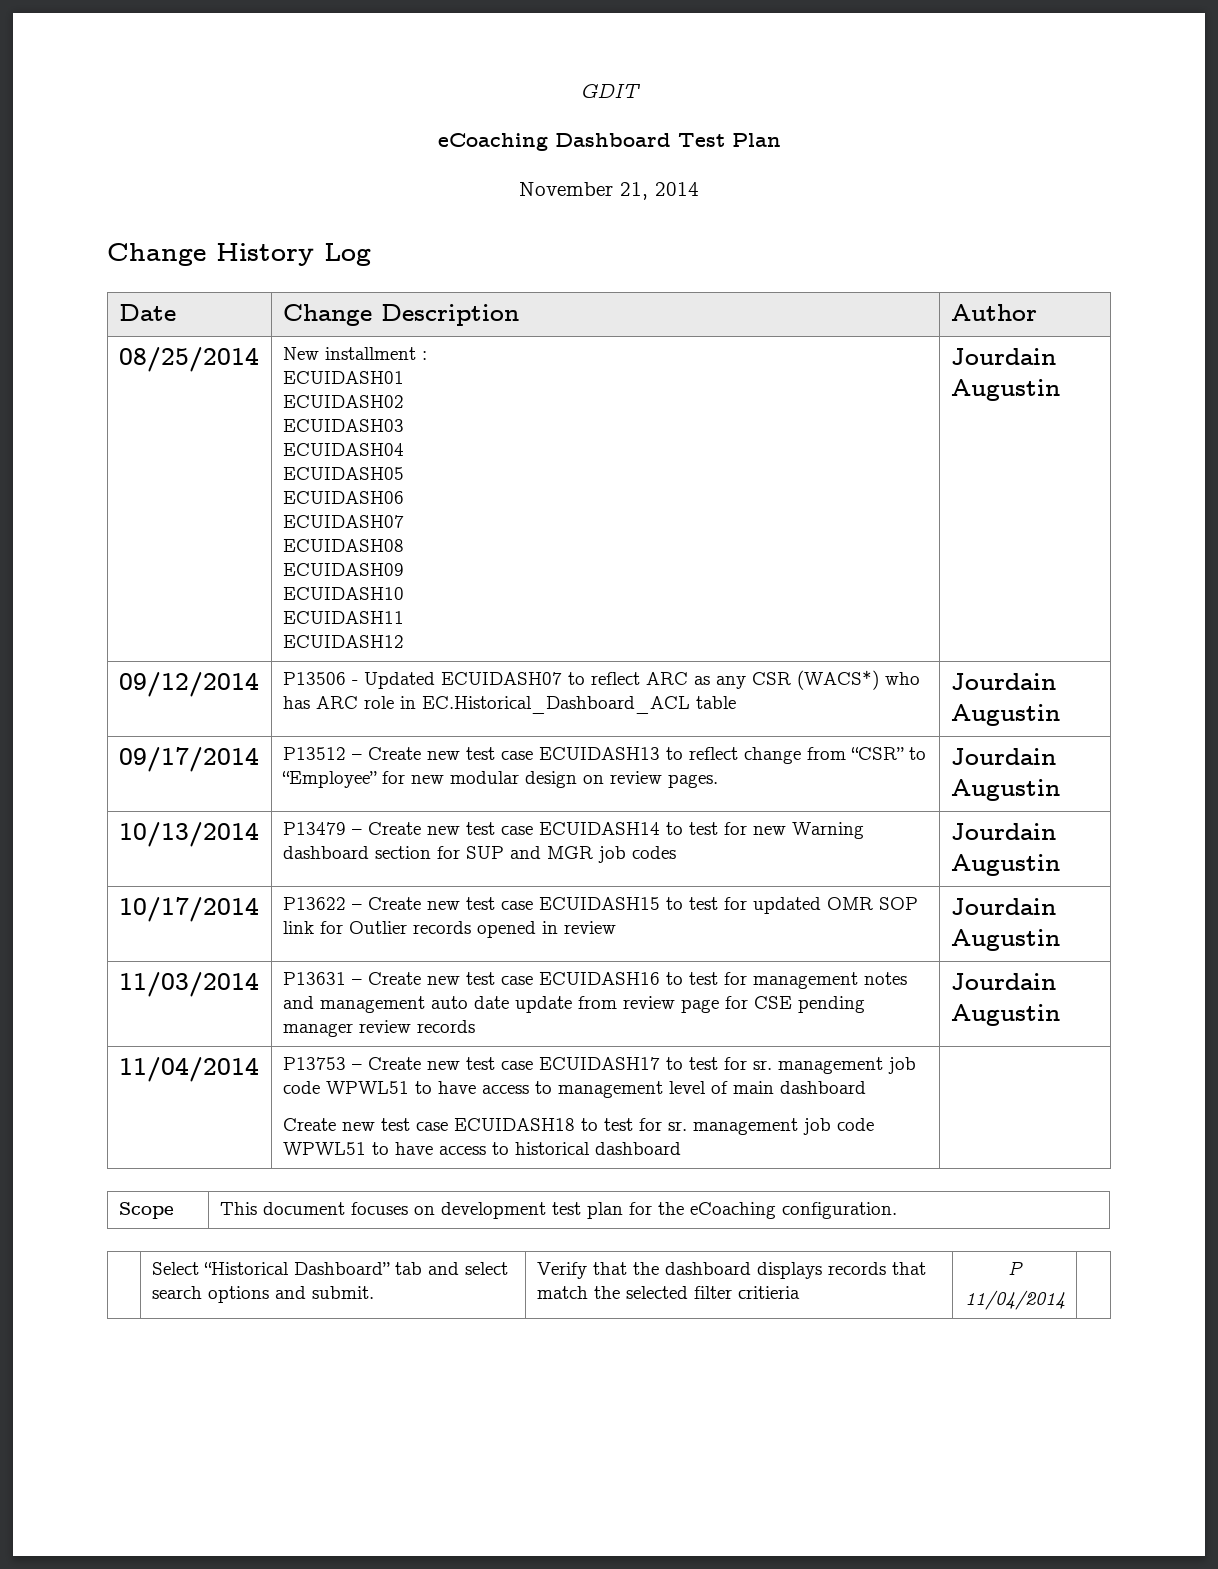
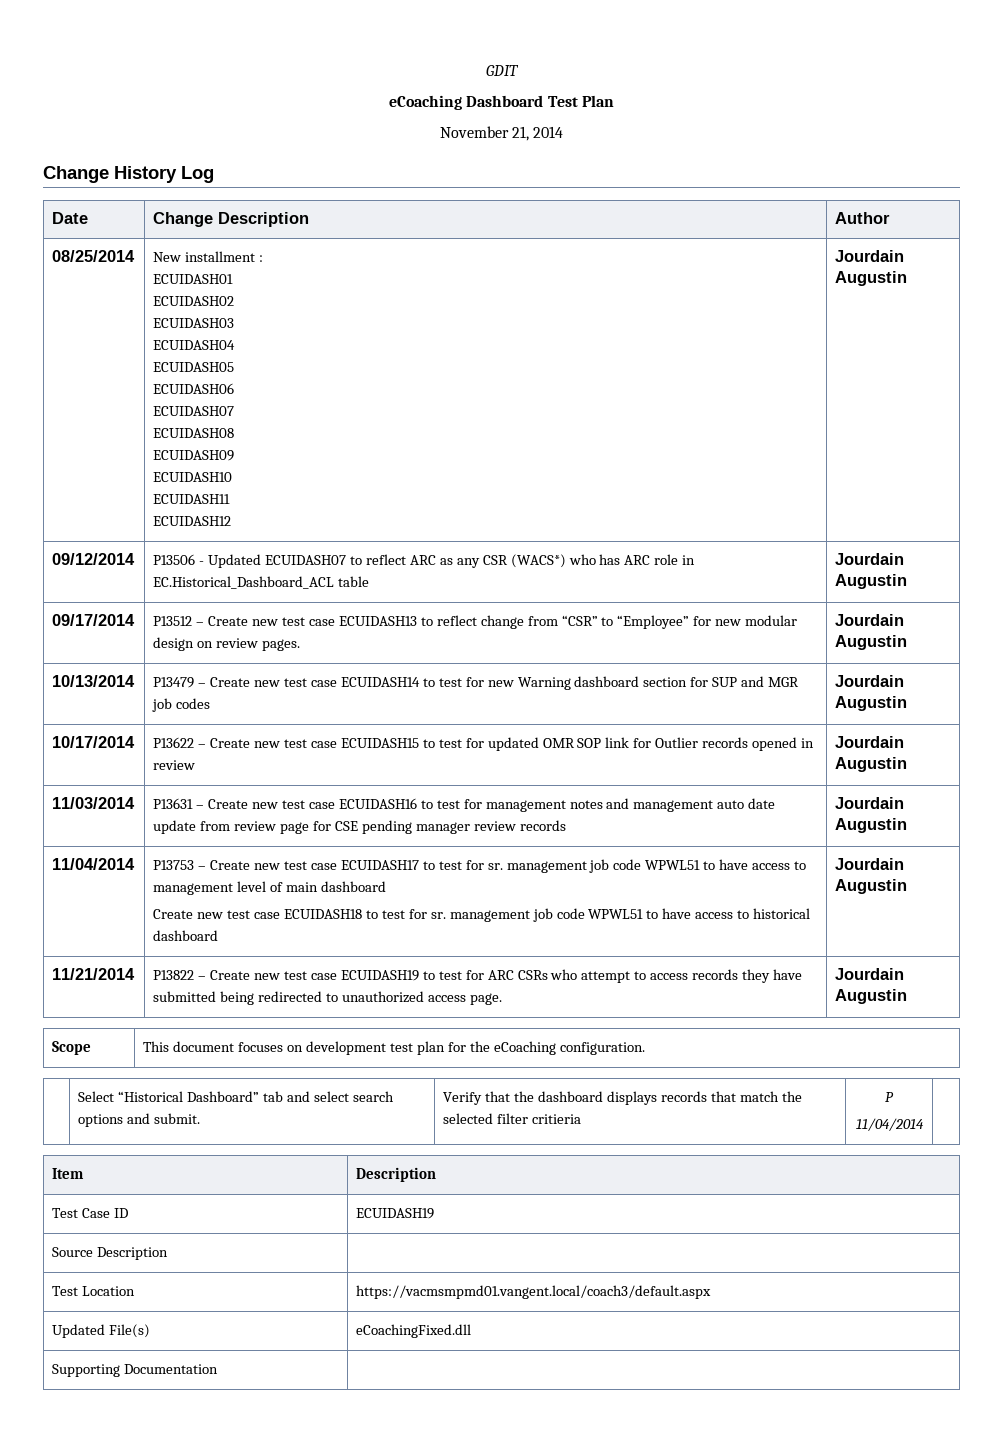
- Create new test case ECUIDASH18 to test for sr. management job code WPWL51 to have access to historical dashboard
+ Create new test case ECUIDASH18 to test for sr. management job code WPWL51 to have access to historical dashboard | Jourdain Augustin
+ 11/21/2014 | P13822 – Create new test case ECUIDASH19 to test for ARC CSRs who attempt to access records they have submitted being redirected to unauthorized access page. | Jourdain Augustin
+ Item | Description
+ Test Case ID | ECUIDASH19
+ Source Description |
+ Test Location | https://vacmsmpmd01.vangent.local/coach3/default.aspx
+ Updated File(s) | eCoachingFixed.dll
+ Supporting Documentation |

